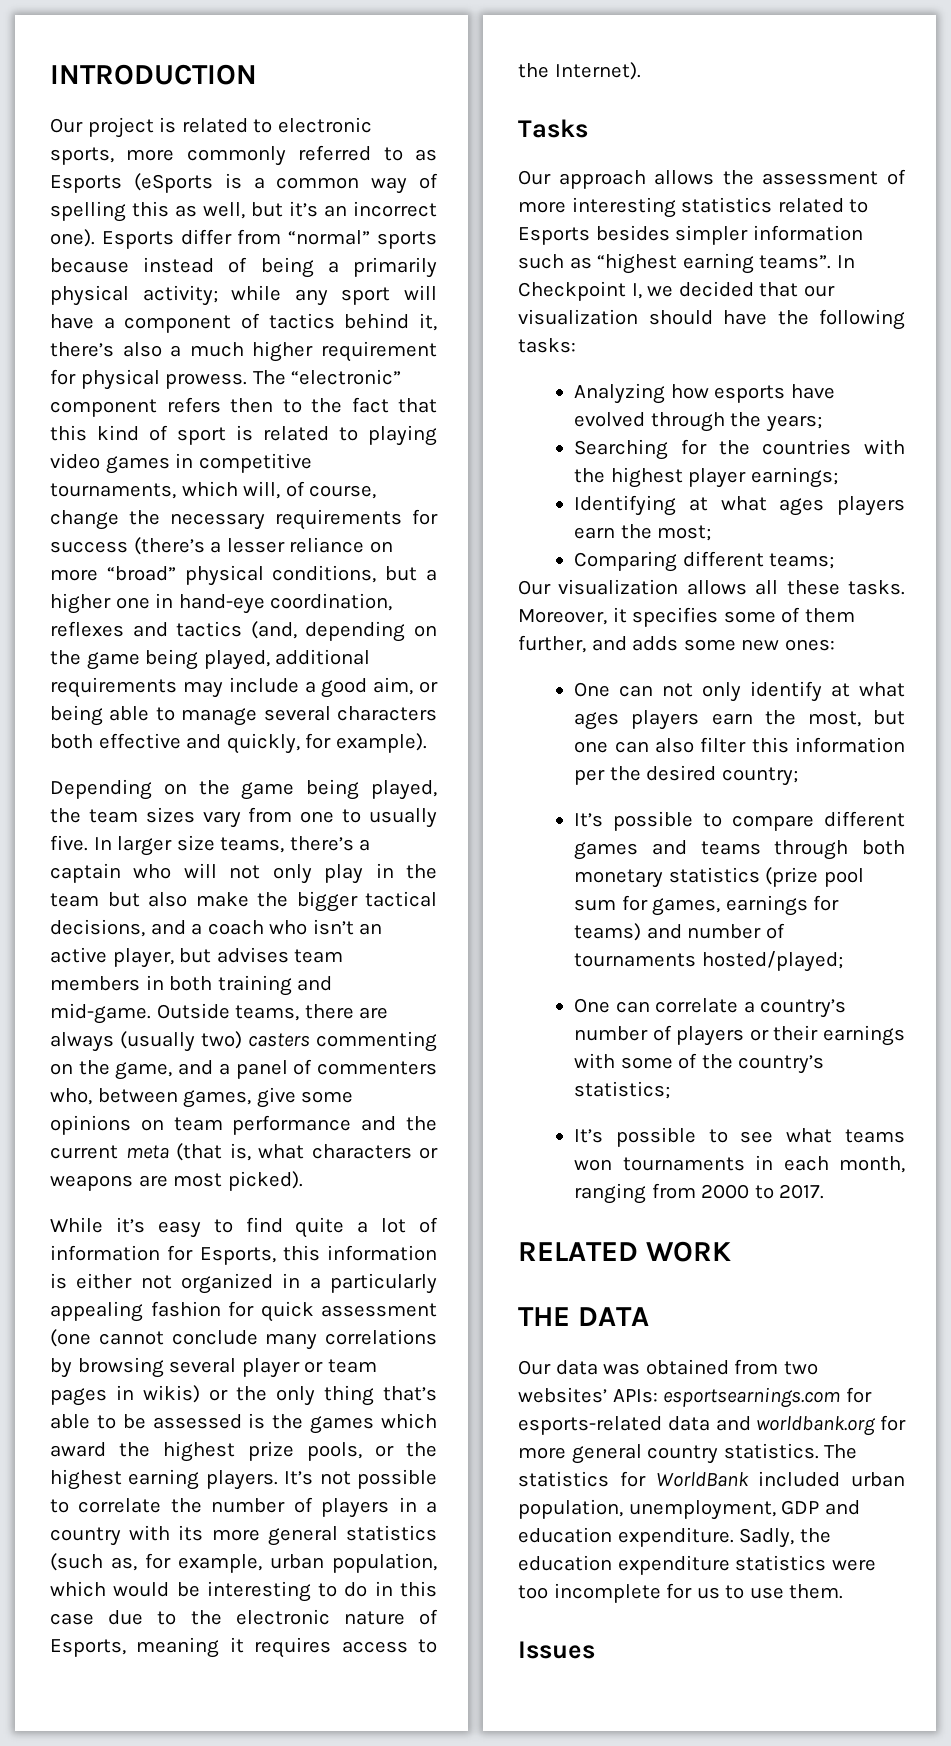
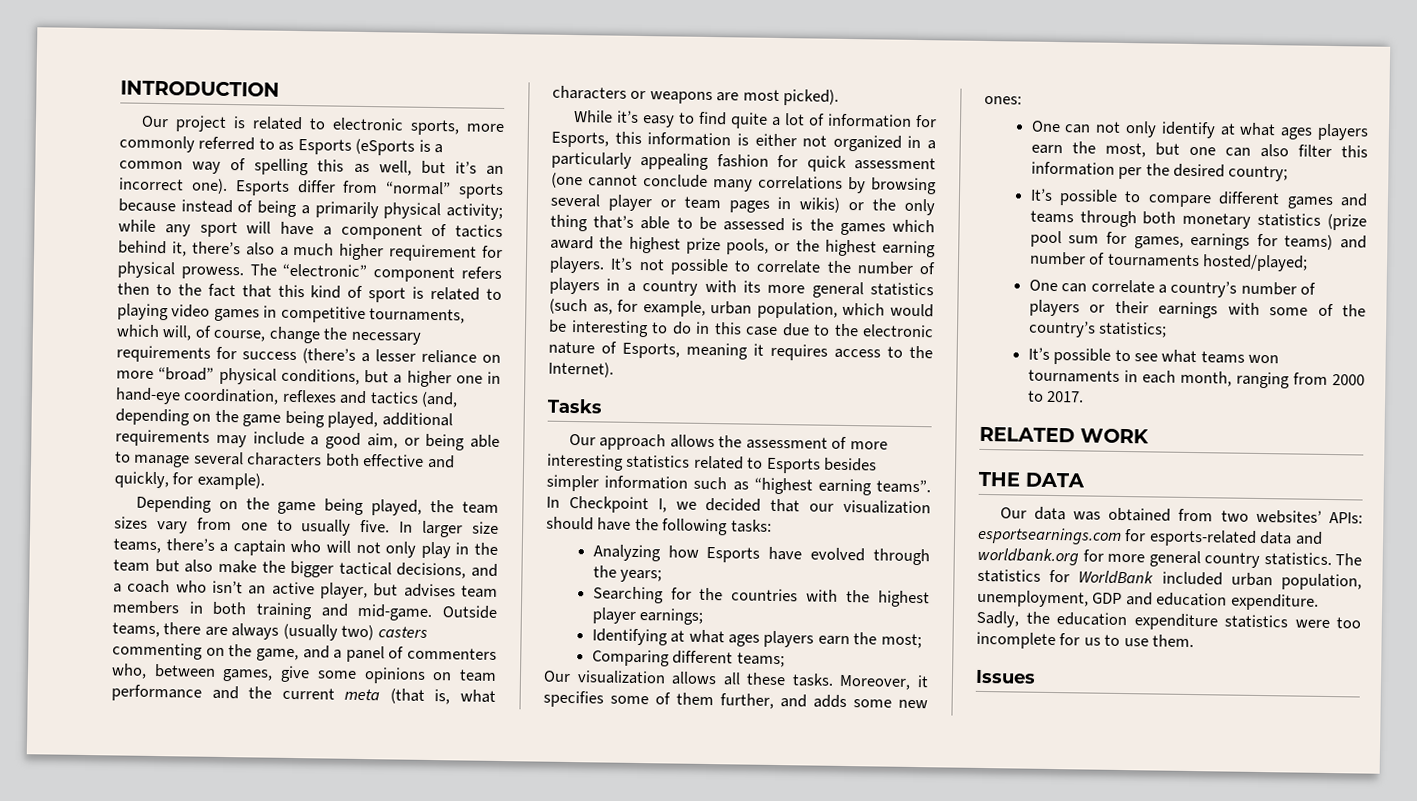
- Analyzing how esports have evolved through the years;
+ Analyzing how Esports have evolved through the years;

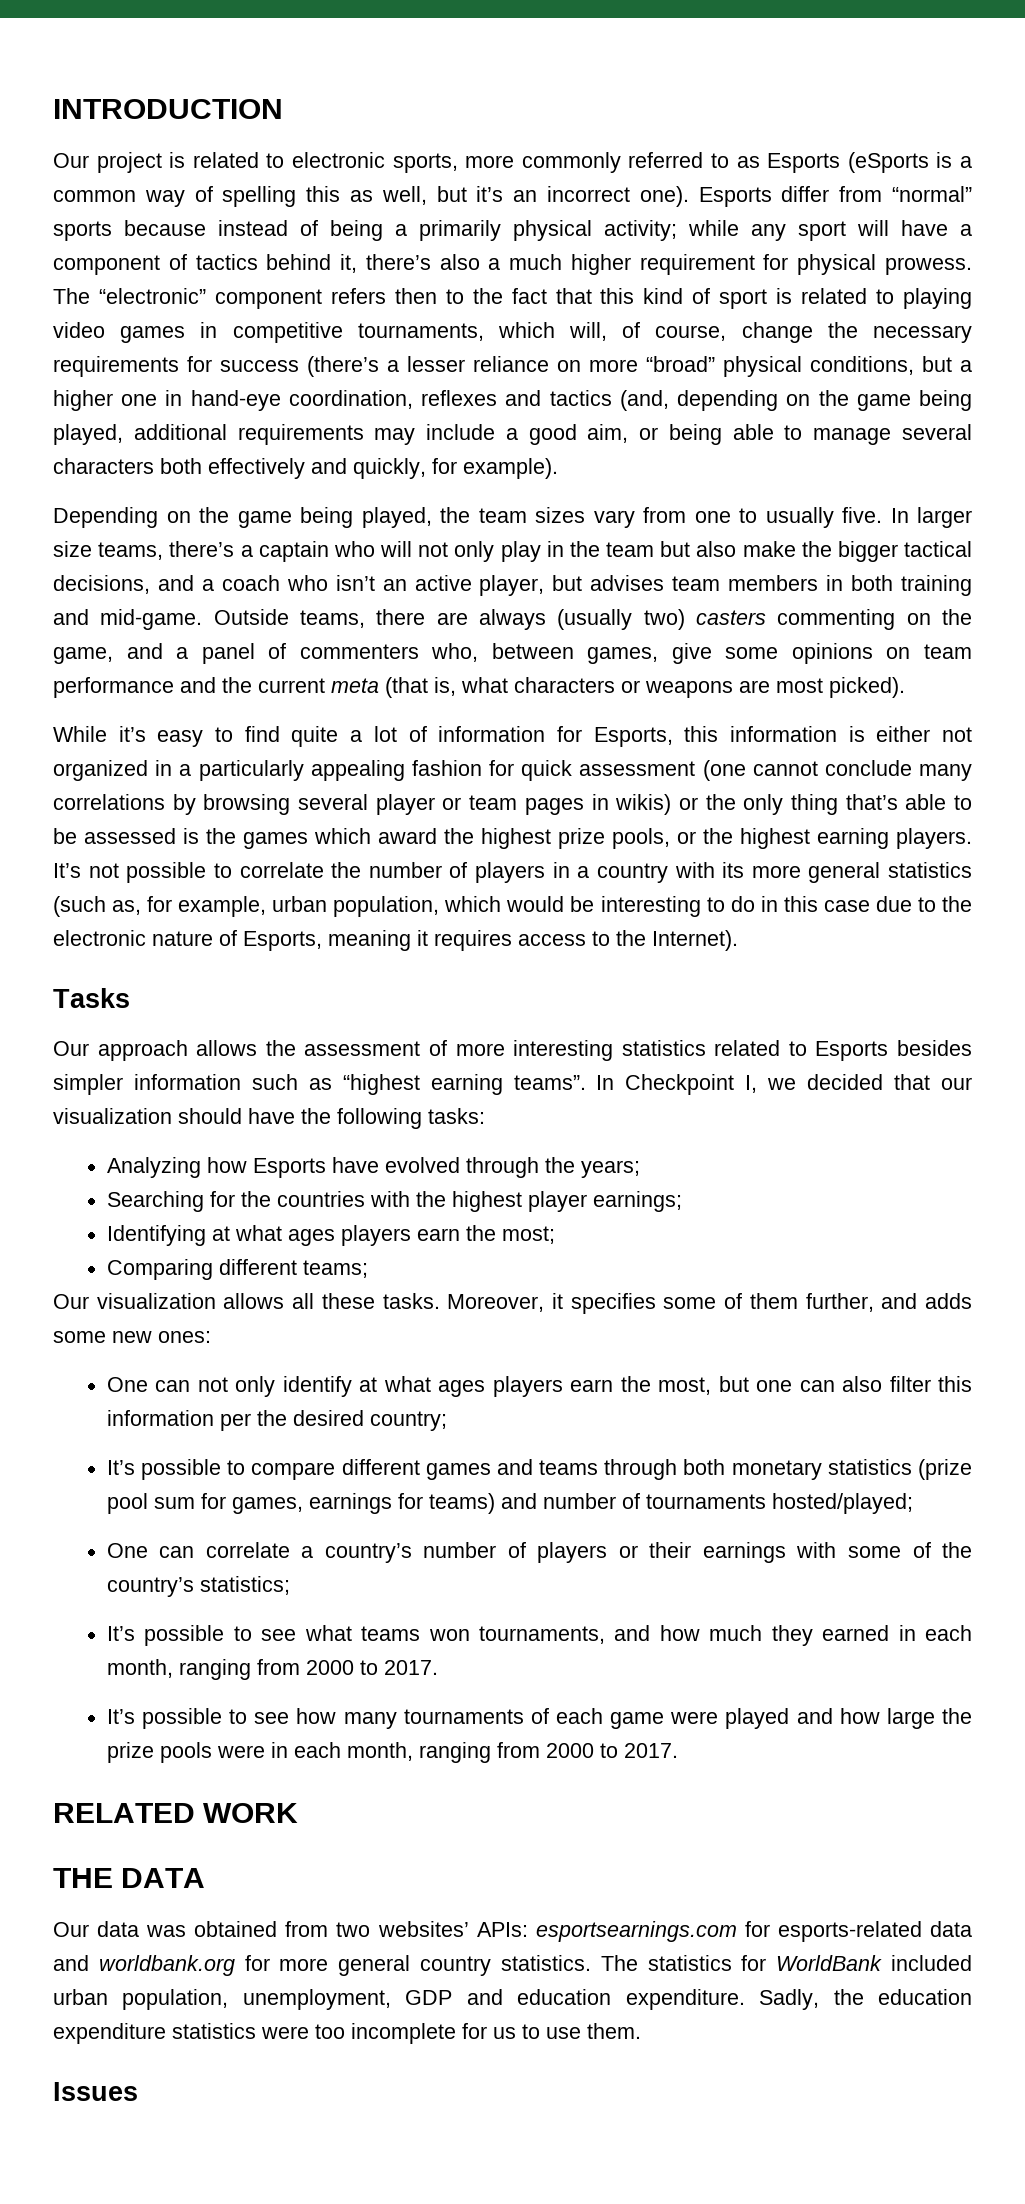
- The “electronic” component refers then to the fact that this kind of sport is related to playing video games in competitive tournaments, which will, of course, change the necessary requirements for success (there’s a lesser reliance on more “broad” physical conditions, but a higher one in hand-eye coordination, reflexes and tactics (and, depending on the game being played, additional requirements may include a good aim, or being able to manage several characters both effective and quickly, for example).
+ The “electronic” component refers then to the fact that this kind of sport is related to playing video games in competitive tournaments, which will, of course, change the necessary requirements for success (there’s a lesser reliance on more “broad” physical conditions, but a higher one in hand-eye coordination, reflexes and tactics (and, depending on the game being played, additional requirements may include a good aim, or being able to manage several characters both effectively and quickly, for example).
- It’s possible to see what teams won tournaments in each month, ranging from 2000 to 2017.
+ It’s possible to see what teams won tournaments, and how much they earned in each month, ranging from 2000 to 2017.
+ It’s possible to see how many tournaments of each game were played and how large the prize pools were in each month, ranging from 2000 to 2017.

